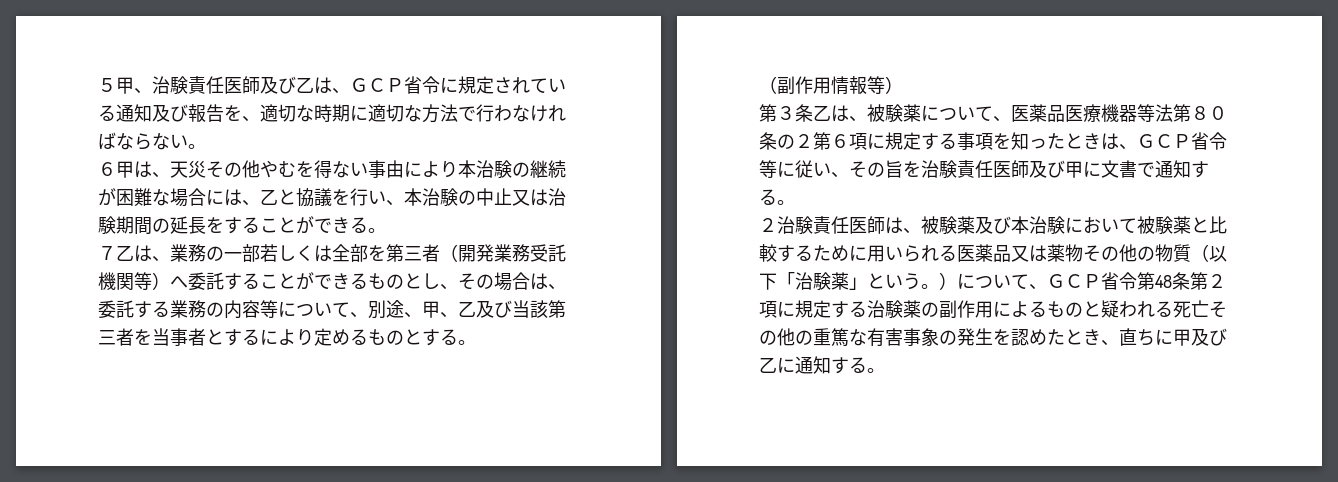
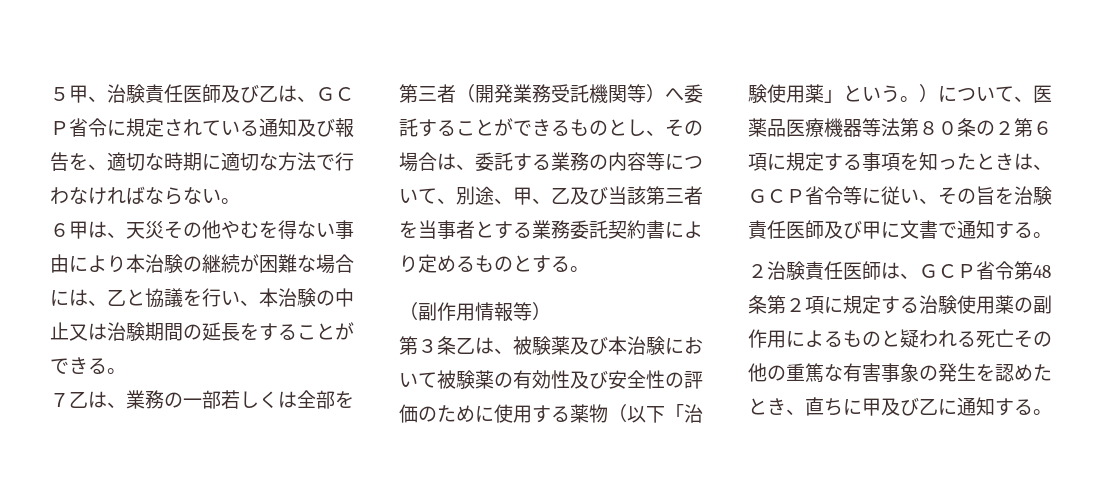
- ７乙は、業務の一部若しくは全部を第三者（開発業務受託機関等）へ委託することができるものとし、その場合は、委託する業務の内容等について、別途、甲、乙及び当該第三者を当事者とするにより定めるものとする。
+ ７乙は、業務の一部若しくは全部を第三者（開発業務受託機関等）へ委託することができるものとし、その場合は、委託する業務の内容等について、別途、甲、乙及び当該第三者を当事者とする業務委託契約書により定めるものとする。
- 第３条乙は、被験薬について、医薬品医療機器等法第８０条の２第６項に規定する事項を知ったときは、ＧＣＰ省令等に従い、その旨を治験責任医師及び甲に文書で通知する。
+ 第３条乙は、被験薬及び本治験において被験薬の有効性及び安全性の評価のために使用する薬物（以下「治験使用薬」という。）について、医薬品医療機器等法第８０条の２第６項に規定する事項を知ったときは、ＧＣＰ省令等に従い、その旨を治験責任医師及び甲に文書で通知する。
- ２治験責任医師は、被験薬及び本治験において被験薬と比較するために用いられる医薬品又は薬物その他の物質（以下「治験薬」という。）について、ＧＣＰ省令第48条第２項に規定する治験薬の副作用によるものと疑われる死亡その他の重篤な有害事象の発生を認めたとき、直ちに甲及び乙に通知する。
+ ２治験責任医師は、ＧＣＰ省令第48条第２項に規定する治験使用薬の副作用によるものと疑われる死亡その他の重篤な有害事象の発生を認めたとき、直ちに甲及び乙に通知する。

